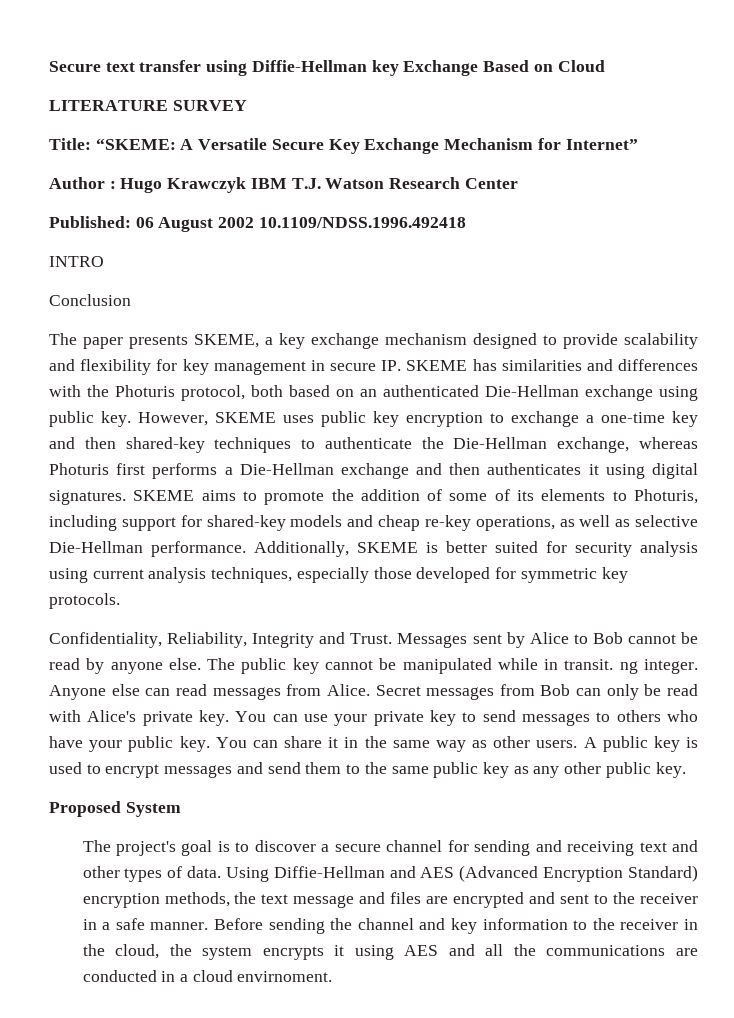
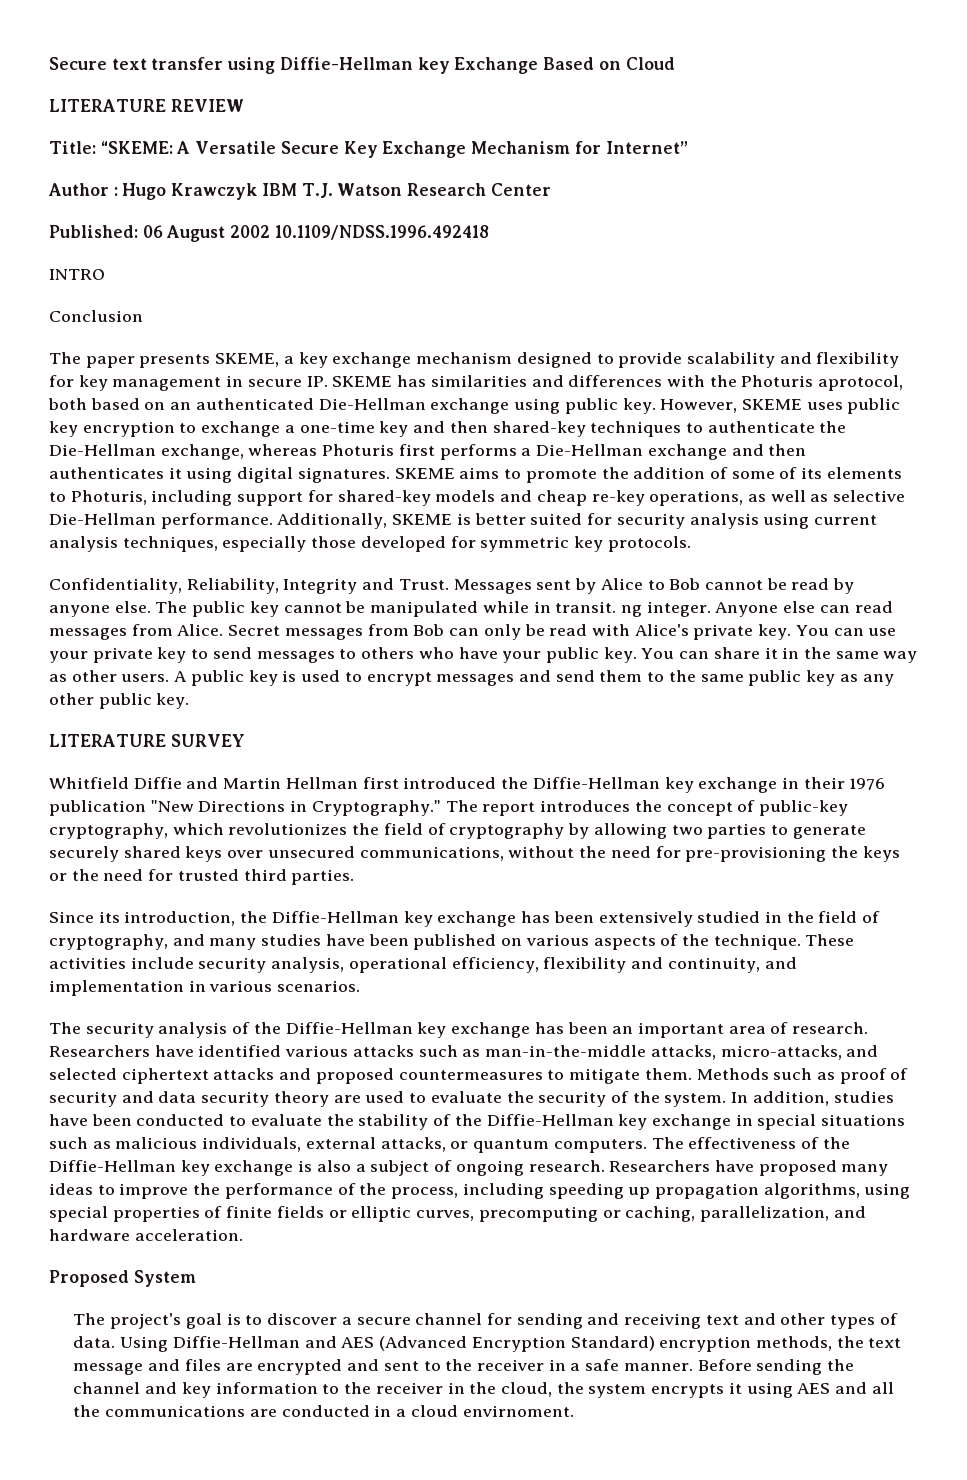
- LITERATURE SURVEY
+ LITERATURE REVIEW
- The paper presents SKEME, a key exchange mechanism designed to provide scalability and flexibility for key management in secure IP. SKEME has similarities and differences with the Photuris protocol, both based on an authenticated Die-Hellman exchange using public key.
+ The paper presents SKEME, a key exchange mechanism designed to provide scalability and flexibility for key management in secure IP. SKEME has similarities and differences with the Photuris aprotocol, both based on an authenticated Die-Hellman exchange using public key.
+ LITERATURE SURVEY
+ Whitfield Diffie and Martin Hellman first introduced the Diffie-Hellman key exchange in their 1976 publication "New Directions in Cryptography." The report introduces the concept of public-key cryptography, which revolutionizes the field of cryptography by allowing two parties to generate securely shared keys over unsecured communications, without the need for pre-provisioning the keys or the need for trusted third parties.
+ Since its introduction, the Diffie-Hellman key exchange has been extensively studied in the field of cryptography, and many studies have been published on various aspects of the technique. These activities include security analysis, operational efficiency, flexibility and continuity, and implementation in various scenarios.
+ The security analysis of the Diffie-Hellman key exchange has been an important area of research. Researchers have identified various attacks such as man-in-the-middle attacks, micro-attacks, and selected ciphertext attacks and proposed countermeasures to mitigate them. Methods such as proof of security and data security theory are used to evaluate the security of the system. In addition, studies have been conducted to evaluate the stability of the Diffie-Hellman key exchange in special situations such as malicious individuals, external attacks, or quantum computers. The effectiveness of the Diffie-Hellman key exchange is also a subject of ongoing research. Researchers have proposed many ideas to improve the performance of the process, including speeding up propagation algorithms, using special properties of finite fields or elliptic curves, precomputing or caching, parallelization, and hardware acceleration.

